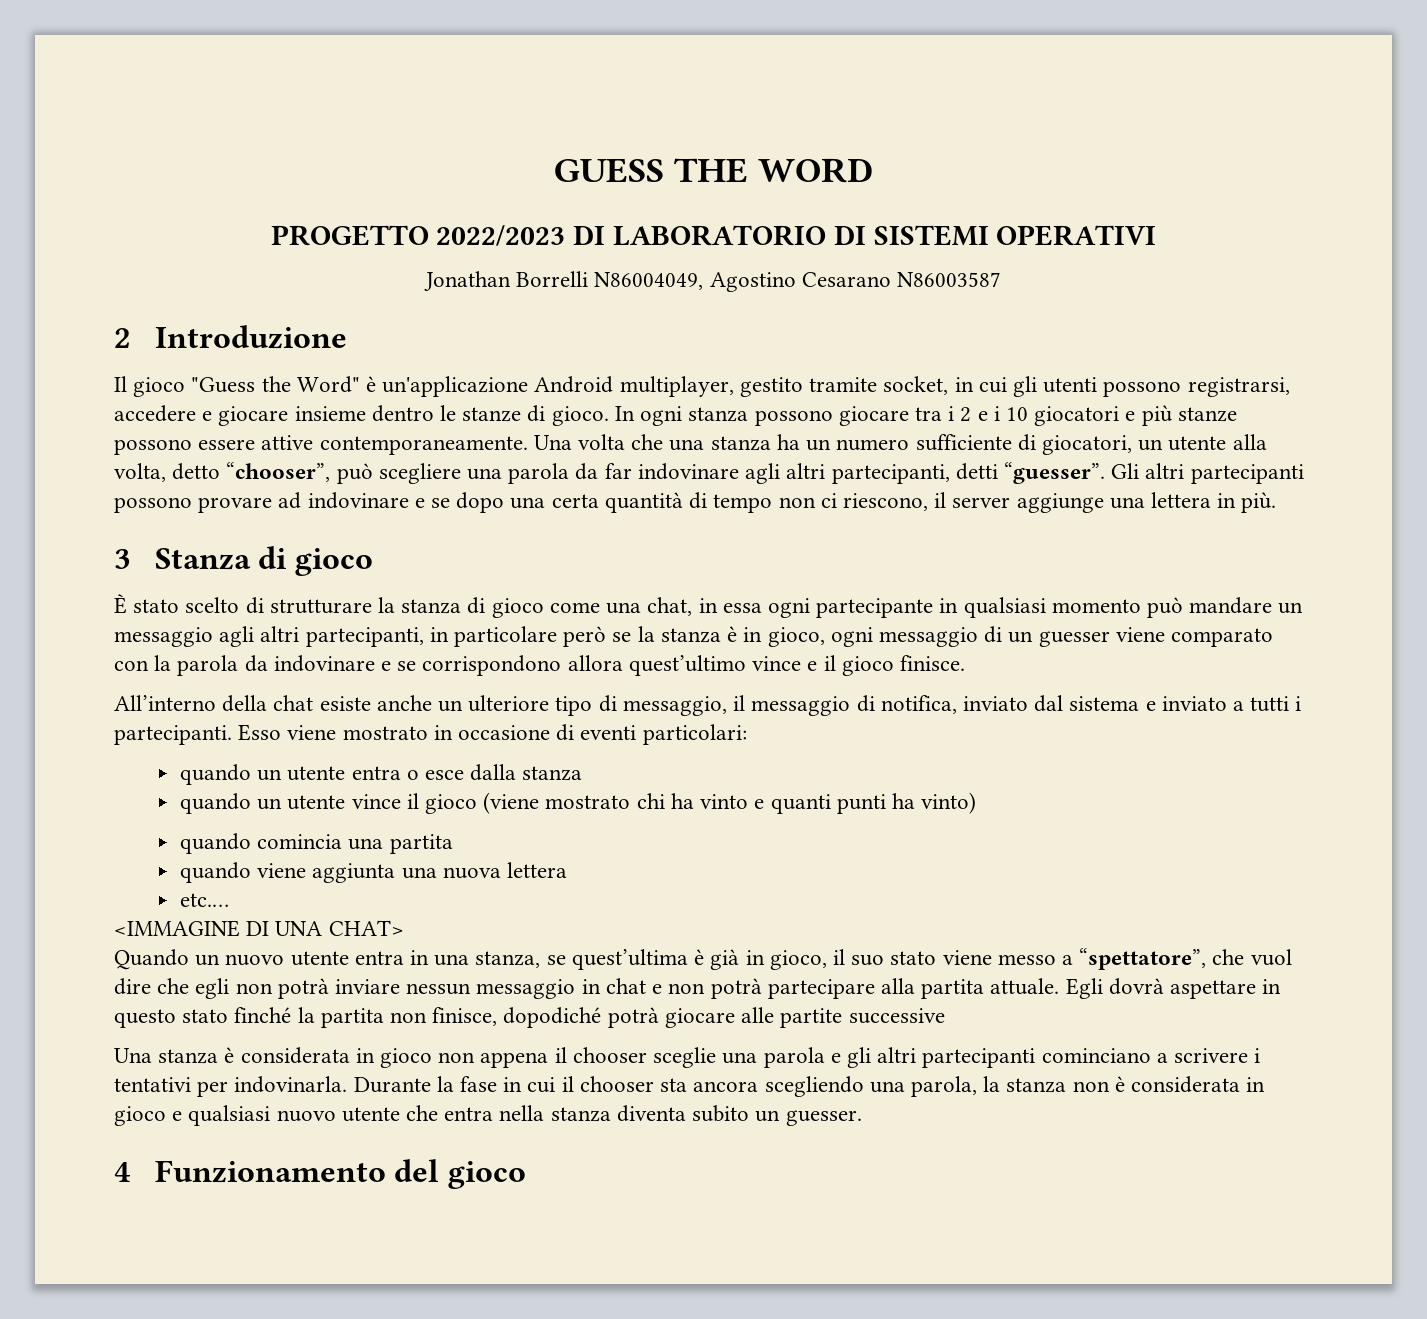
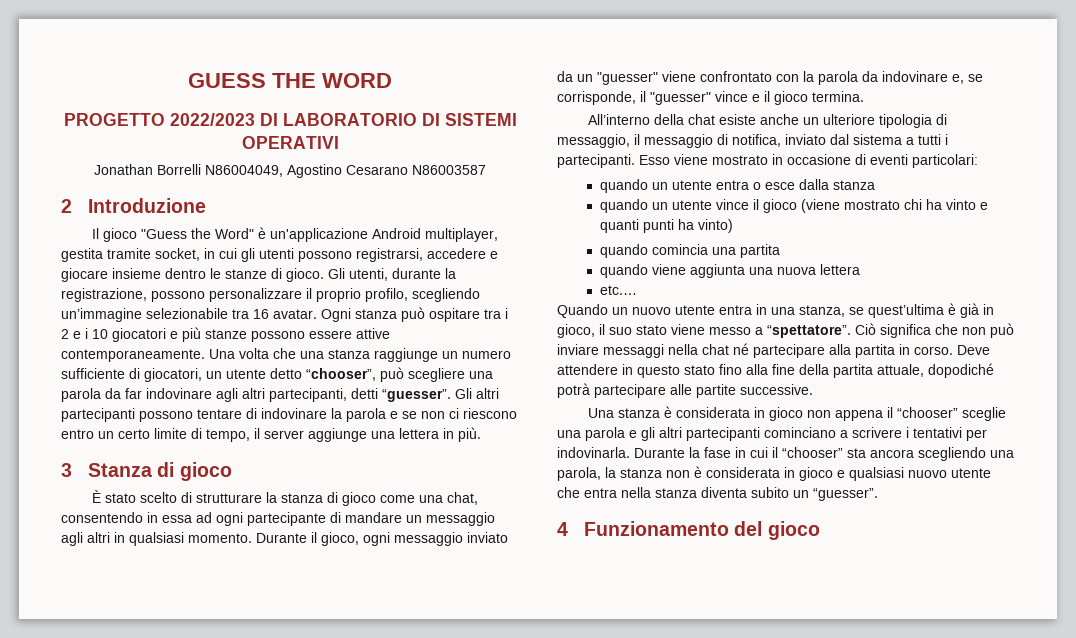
- Il gioco "Guess the Word" è un'applicazione Android multiplayer, gestito tramite socket, in cui gli utenti possono registrarsi, accedere e giocare insieme dentro le stanze di gioco.
+ Il gioco "Guess the Word" è un'applicazione Android multiplayer, gestita tramite socket, in cui gli utenti possono registrarsi, accedere e giocare insieme dentro le stanze di gioco.
- In ogni stanza possono giocare tra i 2 e i 10 giocatori e più stanze possono essere attive contemporaneamente.
+ Gli utenti, durante la registrazione, possono personalizzare il proprio profilo, scegliendo un’immagine selezionabile tra 16 avatar. Ogni stanza può ospitare tra i 2 e i 10 giocatori e più stanze possono essere attive contemporaneamente.
- Una volta che una stanza ha un numero sufficiente di giocatori, un utente alla volta, detto “chooser”, può scegliere una parola da far indovinare agli altri partecipanti, detti “guesser”.
+ Una volta che una stanza raggiunge un numero sufficiente di giocatori, un utente detto “chooser”, può scegliere una parola da far indovinare agli altri partecipanti, detti “guesser”.
- Gli altri partecipanti possono provare ad indovinare e se dopo una certa quantità di tempo non ci riescono, il server aggiunge una lettera in più.
+ Gli altri partecipanti possono tentare di indovinare la parola e se non ci riescono entro un certo limite di tempo, il server aggiunge una lettera in più.
- È stato scelto di strutturare la stanza di gioco come una chat, in essa ogni partecipante in qualsiasi momento può mandare un messaggio agli altri partecipanti, in particolare però se la stanza è in gioco, ogni messaggio di un guesser viene comparato con la parola da indovinare e se corrispondono allora quest’ultimo vince e il gioco finisce.
+ È stato scelto di strutturare la stanza di gioco come una chat, consentendo in essa ad ogni partecipante di mandare un messaggio agli altri in qualsiasi momento. Durante il gioco, ogni messaggio inviato da un "guesser" viene confrontato con la parola da indovinare e, se corrisponde, il "guesser" vince e il gioco termina.
- All’interno della chat esiste anche un ulteriore tipo di messaggio, il messaggio di notifica, inviato dal sistema e inviato a tutti i partecipanti.
+ All’interno della chat esiste anche un ulteriore tipologia di messaggio, il messaggio di notifica, inviato dal sistema a tutti i partecipanti.
- <IMMAGINE DI UNA CHAT>
- Quando un nuovo utente entra in una stanza, se quest’ultima è già in gioco, il suo stato viene messo a “spettatore”, che vuol dire che egli non potrà inviare nessun messaggio in chat e non potrà partecipare alla partita attuale. Egli dovrà aspettare in questo stato finché la partita non finisce, dopodiché potrà giocare alle partite successive
+ Quando un nuovo utente entra in una stanza, se quest’ultima è già in gioco, il suo stato viene messo a “spettatore”. Ciò significa che non può inviare messaggi nella chat né partecipare alla partita in corso. Deve attendere in questo stato fino alla fine della partita attuale, dopodiché potrà partecipare alle partite successive.
- Una stanza è considerata in gioco non appena il chooser sceglie una parola e gli altri partecipanti cominciano a scrivere i tentativi per indovinarla.
+ Una stanza è considerata in gioco non appena il “chooser” sceglie una parola e gli altri partecipanti cominciano a scrivere i tentativi per indovinarla.
- Durante la fase in cui il chooser sta ancora scegliendo una parola, la stanza non è considerata in gioco e qualsiasi nuovo utente che entra nella stanza diventa subito un guesser.
+ Durante la fase in cui il “chooser” sta ancora scegliendo una parola, la stanza non è considerata in gioco e qualsiasi nuovo utente che entra nella stanza diventa subito un “guesser”.

